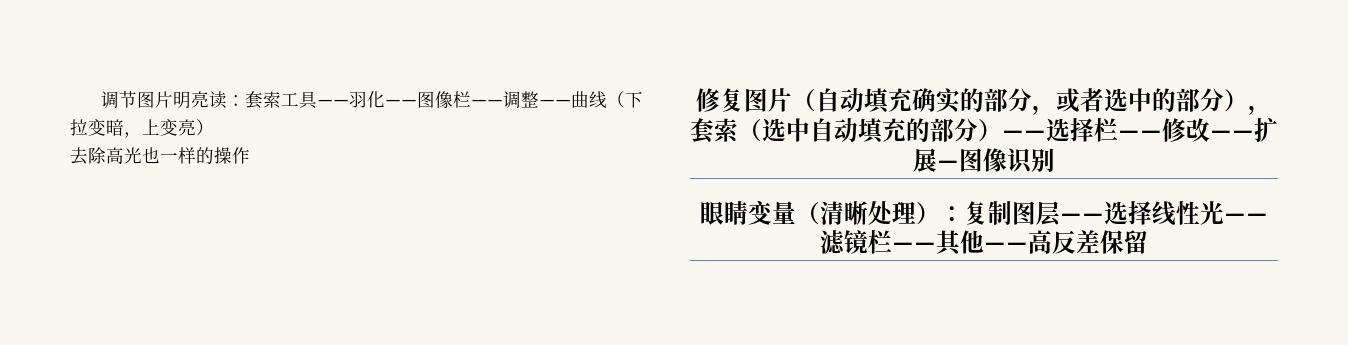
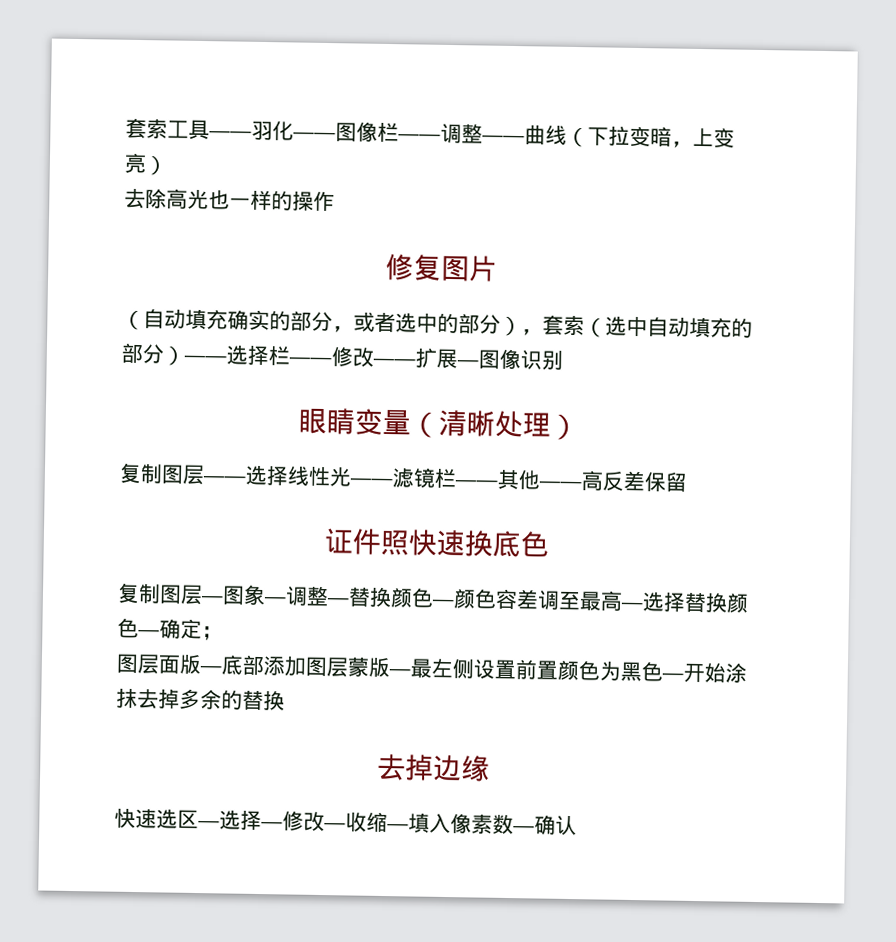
- 调节图片明亮读：套索工具——羽化——图像栏——调整——曲线（下拉变暗，上变亮）
+ 套索工具——羽化——图像栏——调整——曲线（下拉变暗，上变亮）
- 修复图片（自动填充确实的部分，或者选中的部分），套索（选中自动填充的部分）——选择栏——修改——扩展—图像识别
+ 修复图片
+ （自动填充确实的部分，或者选中的部分），套索（选中自动填充的部分）——选择栏——修改——扩展—图像识别
- 眼睛变量（清晰处理）：复制图层——选择线性光——滤镜栏——其他——高反差保留
+ 眼睛变量（清晰处理）
+ 复制图层——选择线性光——滤镜栏——其他——高反差保留
+ 证件照快速换底色
+ 复制图层—图象—调整—替换颜色—颜色容差调至最高—选择替换颜色—确定；
+ 图层面版—底部添加图层蒙版—最左侧设置前置颜色为黑色—开始涂抹去掉多余的替换
+ 去掉边缘
+ 快速选区—选择—修改—收缩—填入像素数—确认

